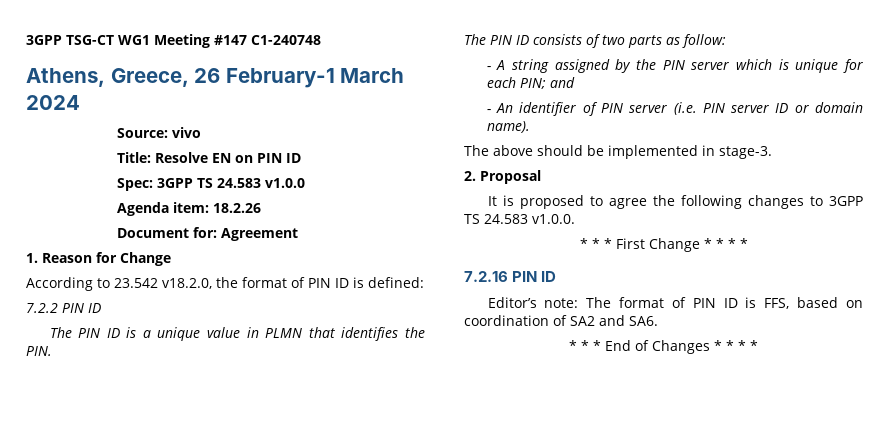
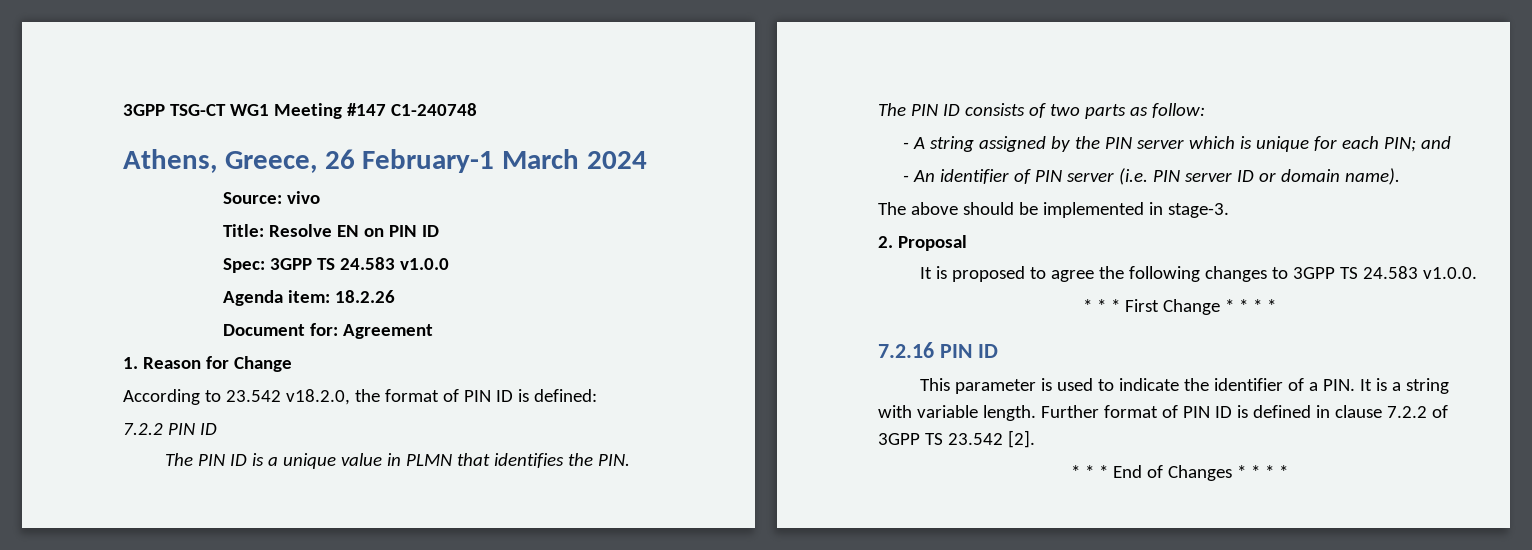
- Editor’s note: The format of PIN ID is FFS, based on coordination of SA2 and SA6.
+ This parameter is used to indicate the identifier of a PIN. It is a string with variable length. Further format of PIN ID is defined in clause 7.2.2 of 3GPP TS 23.542 [2].

